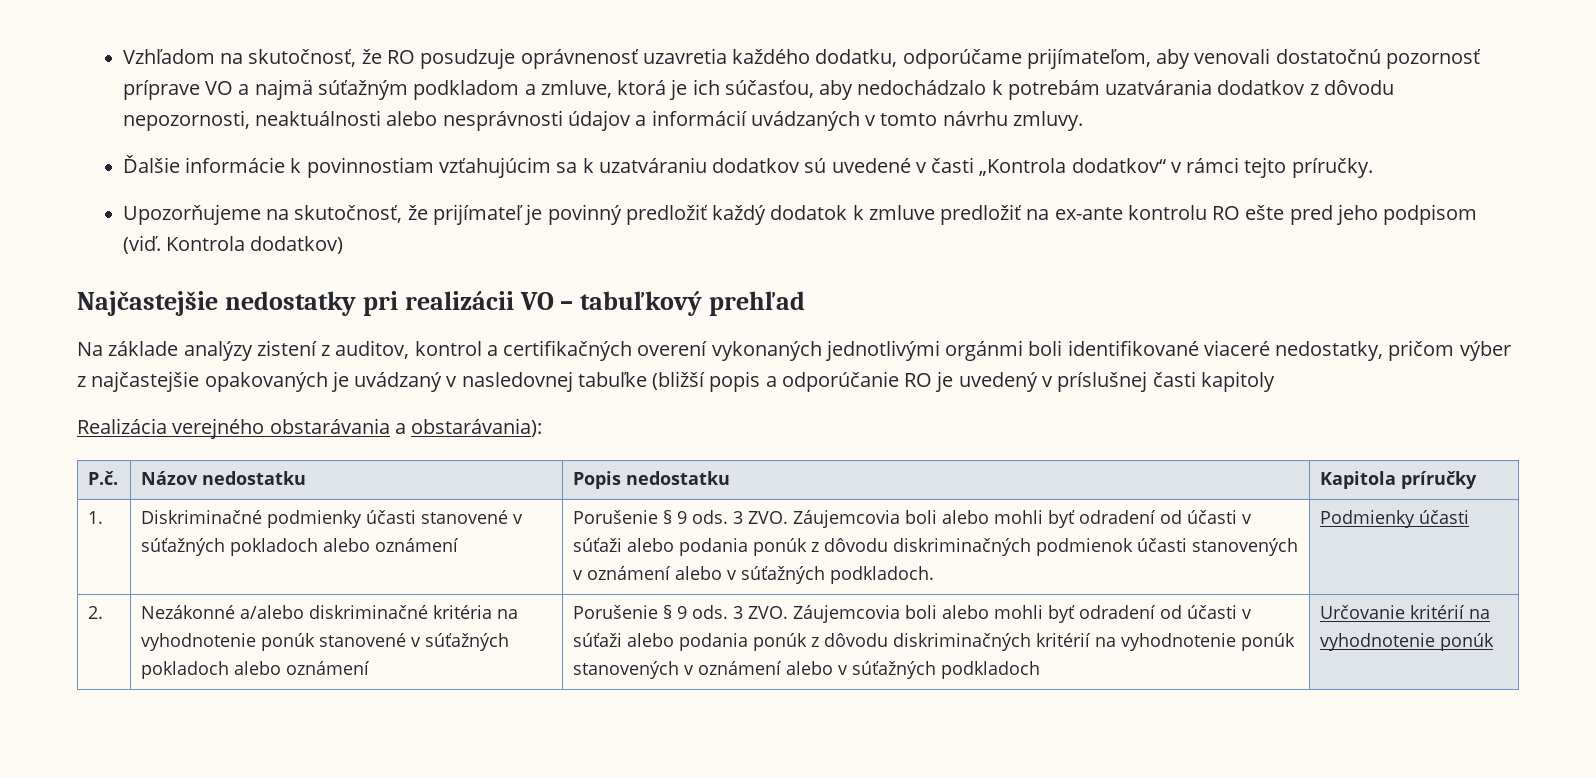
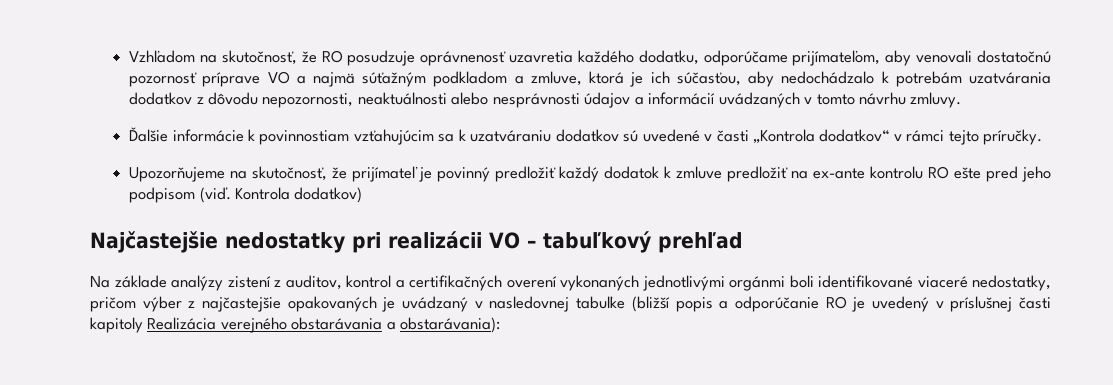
- Na základe analýzy zistení z auditov, kontrol a certifikačných overení vykonaných jednotlivými orgánmi boli identifikované viaceré nedostatky, pričom výber z najčastejšie opakovaných je uvádzaný v nasledovnej tabuľke (bližší popis a odporúčanie RO je uvedený v príslušnej časti kapitoly
- Realizácia verejného obstarávania a obstarávania):
+ Na základe analýzy zistení z auditov, kontrol a certifikačných overení vykonaných jednotlivými orgánmi boli identifikované viaceré nedostatky, pričom výber z najčastejšie opakovaných je uvádzaný v nasledovnej tabuľke (bližší popis a odporúčanie RO je uvedený v príslušnej časti kapitoly Realizácia verejného obstarávania a obstarávania):
- P.č. | Názov nedostatku | Popis nedostatku | Kapitola príručky
- 1. | Diskriminačné podmienky účasti stanovené v súťažných pokladoch alebo oznámení | Porušenie § 9 ods. 3 ZVO. Záujemcovia boli alebo mohli byť odradení od účasti v súťaži alebo podania ponúk z dôvodu diskriminačných podmienok účasti stanovených v oznámení alebo v súťažných podkladoch. | Podmienky účasti
- 2. | Nezákonné a/alebo diskriminačné kritéria na vyhodnotenie ponúk stanovené v súťažných pokladoch alebo oznámení | Porušenie § 9 ods. 3 ZVO. Záujemcovia boli alebo mohli byť odradení od účasti v súťaži alebo podania ponúk z dôvodu diskriminačných kritérií na vyhodnotenie ponúk stanovených v oznámení alebo v súťažných podkladoch | Určovanie kritérií na vyhodnotenie ponúk

